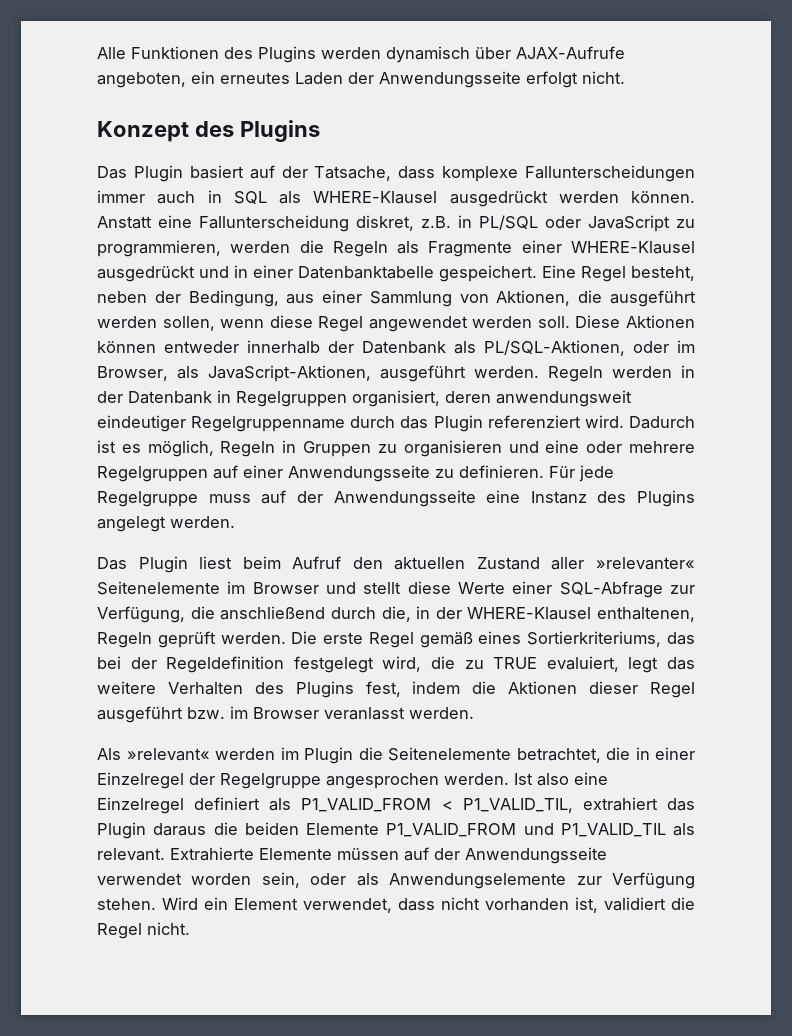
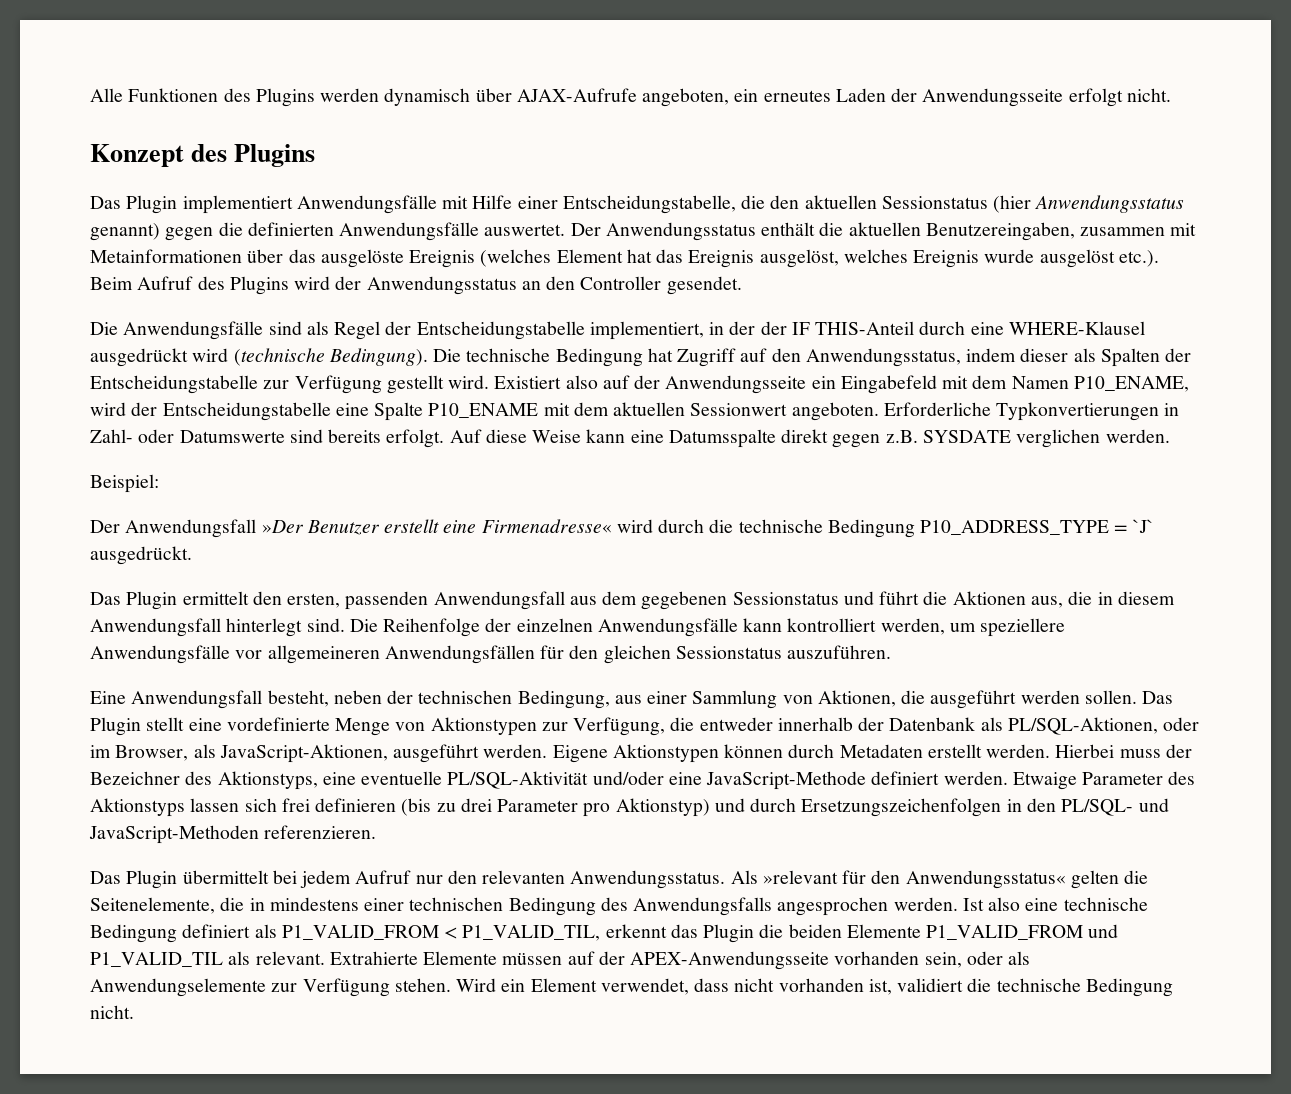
- Das Plugin basiert auf der Tatsache, dass komplexe Fallunterscheidungen immer auch in SQL als WHERE-Klausel ausgedrückt werden können. Anstatt eine Fallunterscheidung diskret, z.B. in PL/SQL oder JavaScript zu programmieren, werden die Regeln als Fragmente einer WHERE-Klausel ausgedrückt und in einer Datenbanktabelle gespeichert. Eine Regel besteht, neben der Bedingung, aus einer Sammlung von Aktionen, die ausgeführt werden sollen, wenn diese Regel angewendet werden soll. Diese Aktionen können entweder innerhalb der Datenbank als PL/SQL-Aktionen, oder im Browser, als JavaScript-Aktionen, ausgeführt werden.
+ Das Plugin implementiert Anwendungsfälle mit Hilfe einer Entscheidungstabelle, die den aktuellen Sessionstatus (hier Anwendungsstatus genannt) gegen die definierten Anwendungsfälle auswertet. Der Anwendungsstatus enthält die aktuellen Benutzereingaben, zusammen mit Metainformationen über das ausgelöste Ereignis (welches Element hat das Ereignis ausgelöst, welches Ereignis wurde ausgelöst etc.). Beim Aufruf des Plugins wird der Anwendungsstatus an den Controller gesendet.
+ Die Anwendungsfälle sind als Regel der Entscheidungstabelle implementiert, in der der IF THIS-Anteil durch eine WHERE-Klausel ausgedrückt wird (technische Bedingung). Die technische Bedingung hat Zugriff auf den Anwendungsstatus, indem dieser als Spalten der Entscheidungstabelle zur Verfügung gestellt wird. Existiert also auf der Anwendungsseite ein Eingabefeld mit dem Namen P10_ENAME, wird der Entscheidungstabelle eine Spalte P10_ENAME mit dem aktuellen Sessionwert angeboten. Erforderliche Typkonvertierungen in Zahl- oder Datumswerte sind bereits erfolgt. Auf diese Weise kann eine Datumsspalte direkt gegen z.B. SYSDATE verglichen werden.
+ Beispiel:
+ Der Anwendungsfall »Der Benutzer erstellt eine Firmenadresse« wird durch die technische Bedingung P10_ADDRESS_TYPE = `J` ausgedrückt.
+ Das Plugin ermittelt den ersten, passenden Anwendungsfall aus dem gegebenen Sessionstatus und führt die Aktionen aus, die in diesem Anwendungsfall hinterlegt sind. Die Reihenfolge der einzelnen Anwendungsfälle kann kontrolliert werden, um speziellere Anwendungsfälle vor allgemeineren Anwendungsfällen für den gleichen Sessionstatus auszuführen.
+ Eine Anwendungsfall besteht, neben der technischen Bedingung, aus einer Sammlung von Aktionen, die ausgeführt werden sollen. Das Plugin stellt eine vordefinierte Menge von Aktionstypen zur Verfügung, die entweder innerhalb der Datenbank als PL/SQL-Aktionen, oder im Browser, als JavaScript-Aktionen, ausgeführt werden.
- Regeln werden in der Datenbank in Regelgruppen organisiert, deren anwendungsweit eindeutiger Regelgruppenname durch das Plugin referenziert wird. Dadurch ist es möglich, Regeln in Gruppen zu organisieren und eine oder mehrere Regelgruppen auf einer Anwendungsseite zu definieren. Für jede Regelgruppe muss auf der Anwendungsseite eine Instanz des Plugins angelegt werden.
- Das Plugin liest beim Aufruf den aktuellen Zustand aller »relevanter« Seitenelemente im Browser und stellt diese Werte einer SQL-Abfrage zur Verfügung, die anschließend durch die, in der WHERE-Klausel enthaltenen, Regeln geprüft werden. Die erste Regel gemäß eines Sortierkriteriums, das bei der Regeldefinition festgelegt wird, die zu TRUE evaluiert, legt das weitere Verhalten des Plugins fest, indem die Aktionen dieser Regel ausgeführt bzw. im Browser veranlasst werden.
- Als »relevant« werden im Plugin die Seitenelemente betrachtet, die in einer Einzelregel der Regelgruppe angesprochen werden.
+ Eigene Aktionstypen können durch Metadaten erstellt werden. Hierbei muss der Bezeichner des Aktionstyps, eine eventuelle PL/SQL-Aktivität und/oder eine JavaScript-Methode definiert werden. Etwaige Parameter des Aktionstyps lassen sich frei definieren (bis zu drei Parameter pro Aktionstyp) und durch Ersetzungszeichenfolgen in den PL/SQL- und JavaScript-Methoden referenzieren.
+ Das Plugin übermittelt bei jedem Aufruf nur den relevanten Anwendungsstatus. Als »relevant für den Anwendungsstatus« gelten die Seitenelemente, die in mindestens einer technischen Bedingung des Anwendungsfalls angesprochen werden.
- Ist also eine Einzelregel definiert als P1_VALID_FROM < P1_VALID_TIL, extrahiert das Plugin daraus die beiden Elemente P1_VALID_FROM und P1_VALID_TIL als relevant.
+ Ist also eine technische Bedingung definiert als P1_VALID_FROM < P1_VALID_TIL, erkennt das Plugin die beiden Elemente P1_VALID_FROM und P1_VALID_TIL als relevant.
- Extrahierte Elemente müssen auf der Anwendungsseite verwendet worden sein, oder als Anwendungselemente zur Verfügung stehen.
+ Extrahierte Elemente müssen auf der APEX-Anwendungsseite vorhanden sein, oder als Anwendungselemente zur Verfügung stehen.
- Wird ein Element verwendet, dass nicht vorhanden ist, validiert die Regel nicht.
+ Wird ein Element verwendet, dass nicht vorhanden ist, validiert die technische Bedingung nicht.

